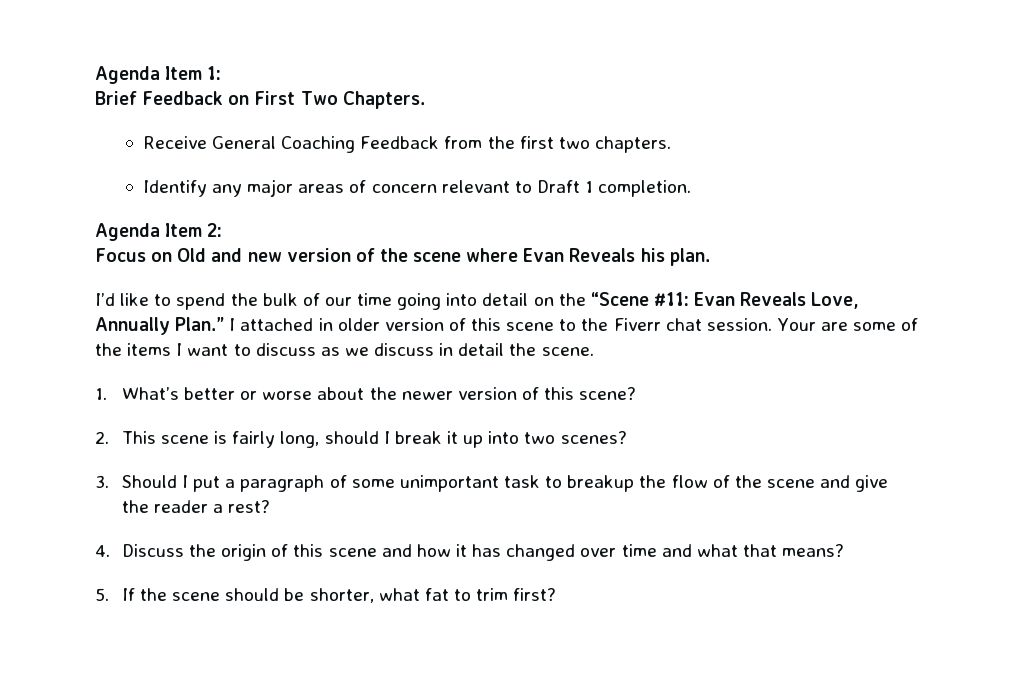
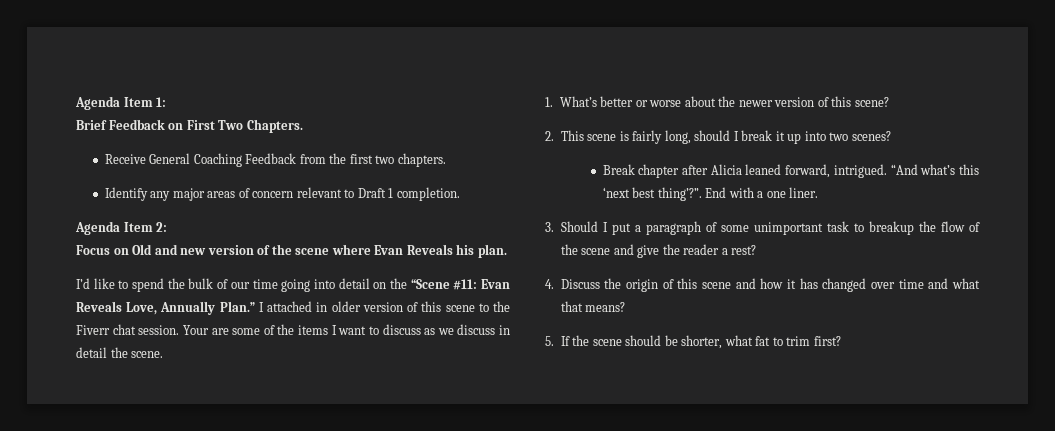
+ Break chapter after Alicia leaned forward, intrigued. “And what’s this ‘next best thing’?”. End with a one liner.

